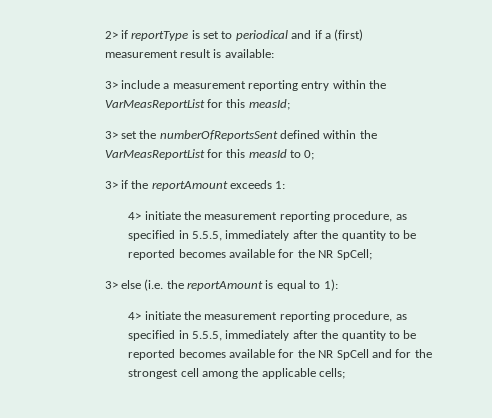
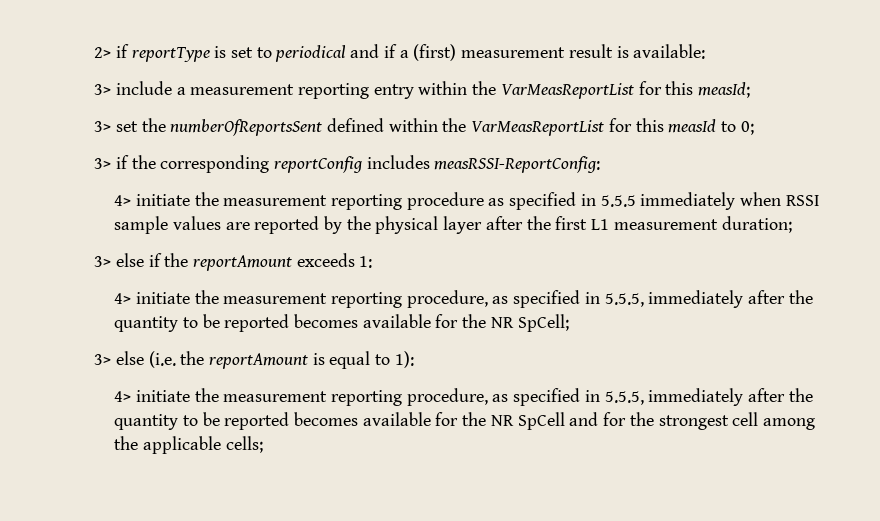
- 3> if the reportAmount exceeds 1:
+ 3> if the corresponding reportConfig includes measRSSI-ReportConfig:
+ 4> initiate the measurement reporting procedure as specified in 5.5.5 immediately when RSSI sample values are reported by the physical layer after the first L1 measurement duration;
+ 3> else if the reportAmount exceeds 1:

